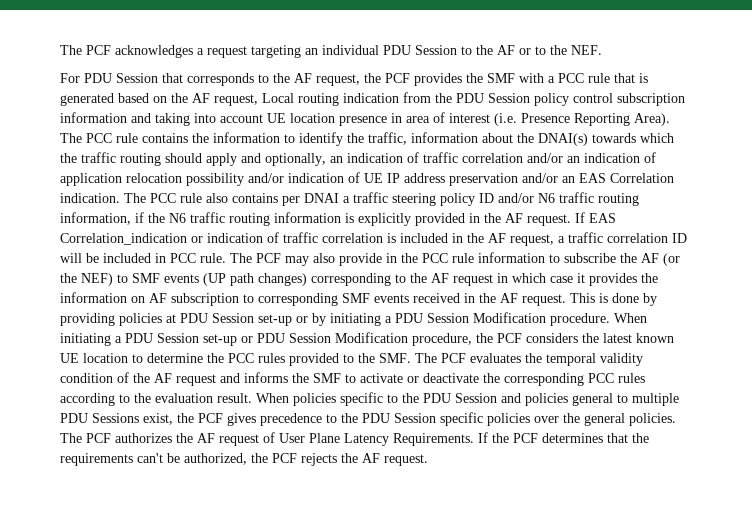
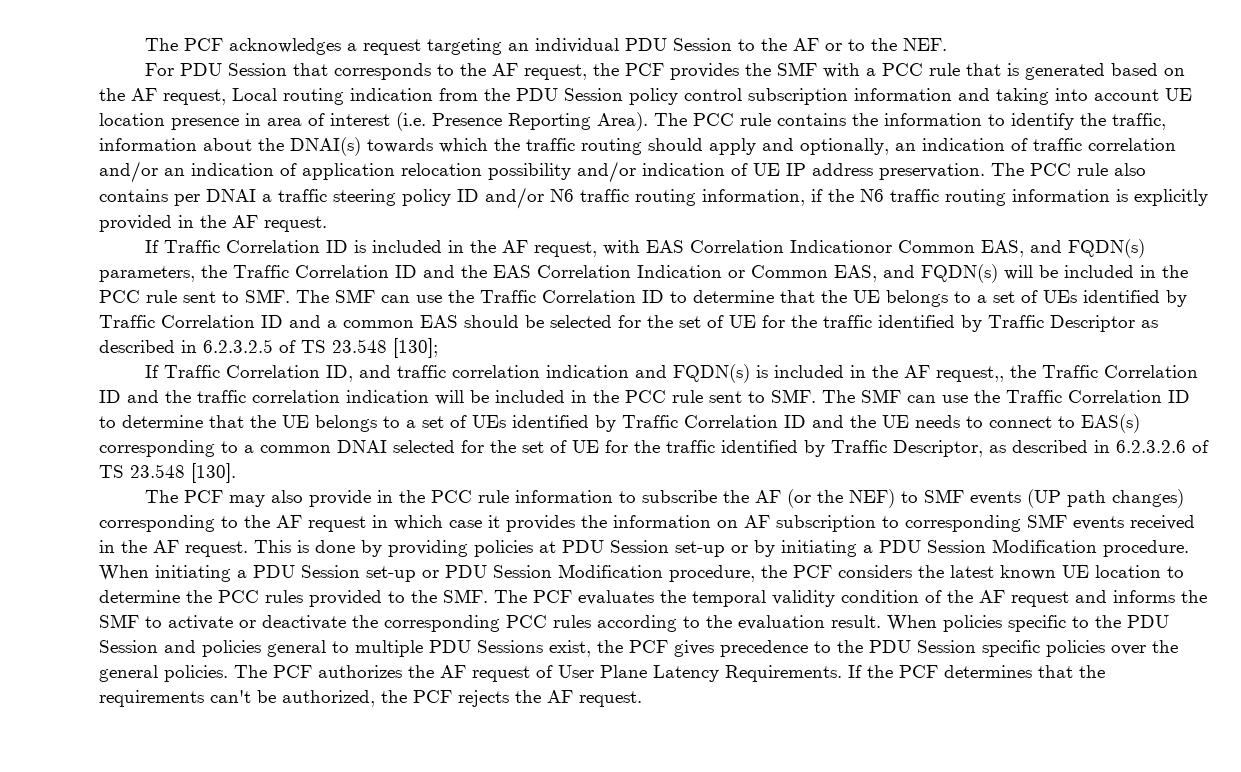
- The PCC rule contains the information to identify the traffic, information about the DNAI(s) towards which the traffic routing should apply and optionally, an indication of traffic correlation and/or an indication of application relocation possibility and/or indication of UE IP address preservation and/or an EAS Correlation indication.
+ The PCC rule contains the information to identify the traffic, information about the DNAI(s) towards which the traffic routing should apply and optionally, an indication of traffic correlation and/or an indication of application relocation possibility and/or indication of UE IP address preservation.
- The PCC rule also contains per DNAI a traffic steering policy ID and/or N6 traffic routing information, if the N6 traffic routing information is explicitly provided in the AF request. If EAS Correlation_indication or indication of traffic correlation is included in the AF request, a traffic correlation ID will be included in PCC rule. The PCF may also provide in the PCC rule information to subscribe the AF (or the NEF) to SMF events (UP path changes) corresponding to the AF request in which case it provides the information on AF subscription to corresponding SMF events received in the AF request.
+ The PCC rule also contains per DNAI a traffic steering policy ID and/or N6 traffic routing information, if the N6 traffic routing information is explicitly provided in the AF request.
+ If Traffic Correlation ID is included in the AF request, with EAS Correlation Indicationor Common EAS, and FQDN(s) parameters, the Traffic Correlation ID and the EAS Correlation Indication or Common EAS, and FQDN(s) will be included in the PCC rule sent to SMF. The SMF can use the Traffic Correlation ID to determine that the UE belongs to a set of UEs identified by Traffic Correlation ID and a common EAS should be selected for the set of UE for the traffic identified by Traffic Descriptor as described in 6.2.3.2.5 of TS 23.548 [130];
+ If Traffic Correlation ID, and traffic correlation indication and FQDN(s) is included in the AF request,, the Traffic Correlation ID and the traffic correlation indication will be included in the PCC rule sent to SMF. The SMF can use the Traffic Correlation ID to determine that the UE belongs to a set of UEs identified by Traffic Correlation ID and the UE needs to connect to EAS(s) corresponding to a common DNAI selected for the set of UE for the traffic identified by Traffic Descriptor, as described in 6.2.3.2.6 of TS 23.548 [130].
+ The PCF may also provide in the PCC rule information to subscribe the AF (or the NEF) to SMF events (UP path changes) corresponding to the AF request in which case it provides the information on AF subscription to corresponding SMF events received in the AF request.

